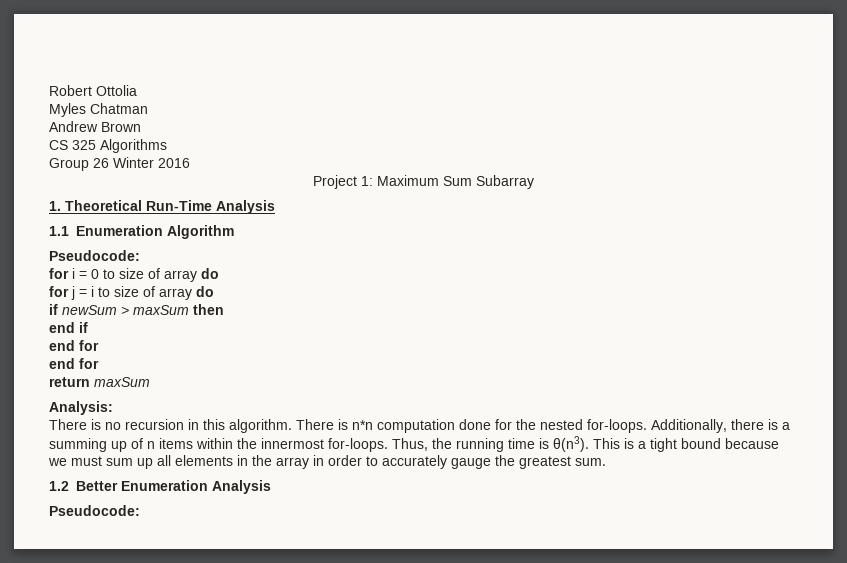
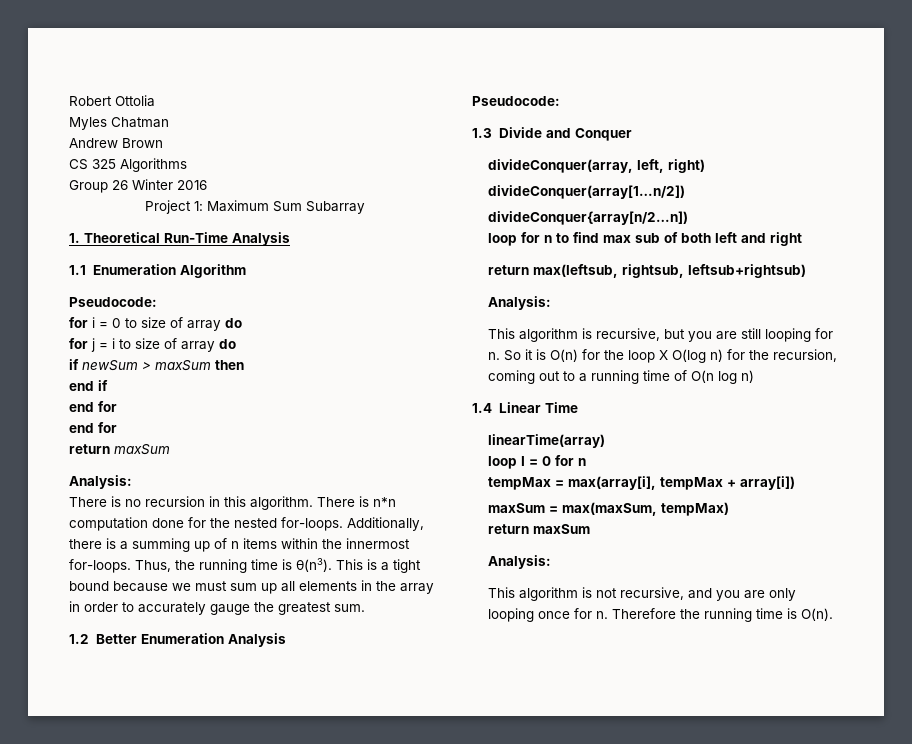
+ 1.3 Divide and Conquer
+ divideConquer(array, left, right)
+ divideConquer(array[1…n/2])
+ divideConquer{array[n/2…n])
+ loop for n to find max sub of both left and right
+ return max(leftsub, rightsub, leftsub+rightsub)
+ Analysis:
+ This algorithm is recursive, but you are still looping for n. So it is O(n) for the loop X O(log n) for the recursion, coming out to a running time of O(n log n)
+ 1.4 Linear Time
+ linearTime(array)
+ loop I = 0 for n
+ tempMax = max(array[i], tempMax + array[i])
+ maxSum = max(maxSum, tempMax)
+ return maxSum
+ Analysis:
+ This algorithm is not recursive, and you are only looping once for n. Therefore the running time is O(n).

